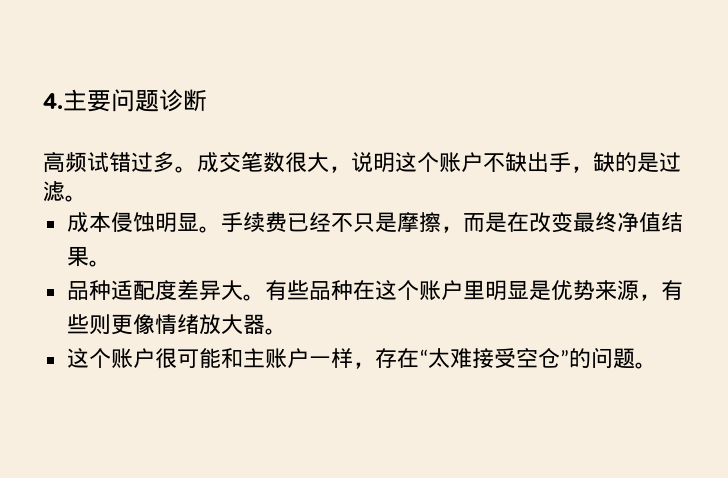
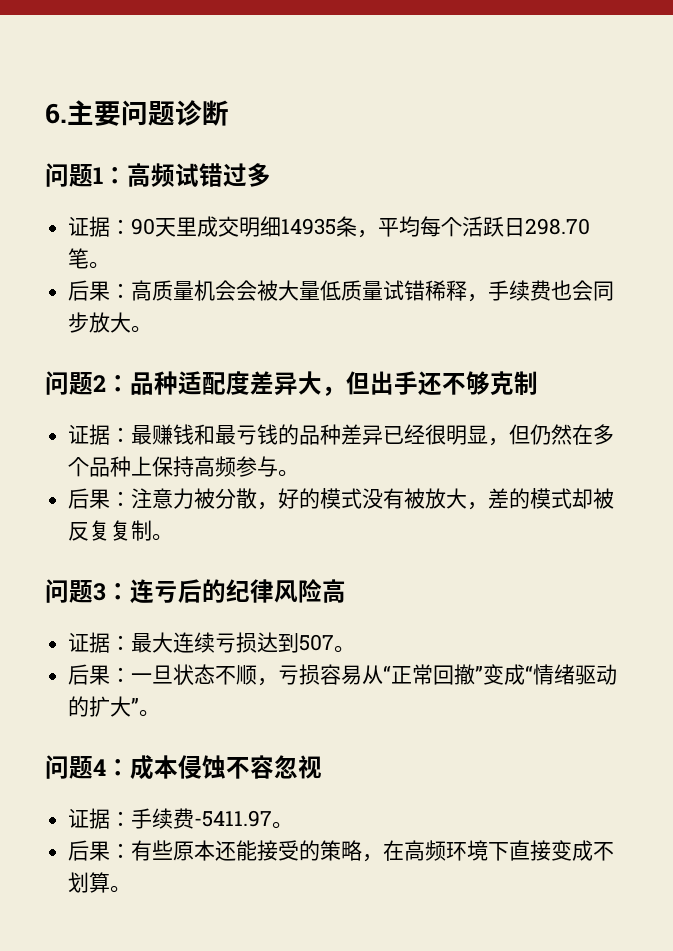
- 4.主要问题诊断
+ 6.主要问题诊断
- 高频试错过多。成交笔数很大，说明这个账户不缺出手，缺的是过滤。
- 成本侵蚀明显。手续费已经不只是摩擦，而是在改变最终净值结果。
- 品种适配度差异大。有些品种在这个账户里明显是优势来源，有些则更像情绪放大器。
- 这个账户很可能和主账户一样，存在“太难接受空仓”的问题。
+ 问题1：高频试错过多
+ 证据：90天里成交明细14935条，平均每个活跃日298.70笔。
+ 后果：高质量机会会被大量低质量试错稀释，手续费也会同步放大。
+ 问题2：品种适配度差异大，但出手还不够克制
+ 证据：最赚钱和最亏钱的品种差异已经很明显，但仍然在多个品种上保持高频参与。
+ 后果：注意力被分散，好的模式没有被放大，差的模式却被反复复制。
+ 问题3：连亏后的纪律风险高
+ 证据：最大连续亏损达到507。
+ 后果：一旦状态不顺，亏损容易从“正常回撤”变成“情绪驱动的扩大”。
+ 问题4：成本侵蚀不容忽视
+ 证据：手续费-5411.97。
+ 后果：有些原本还能接受的策略，在高频环境下直接变成不划算。

